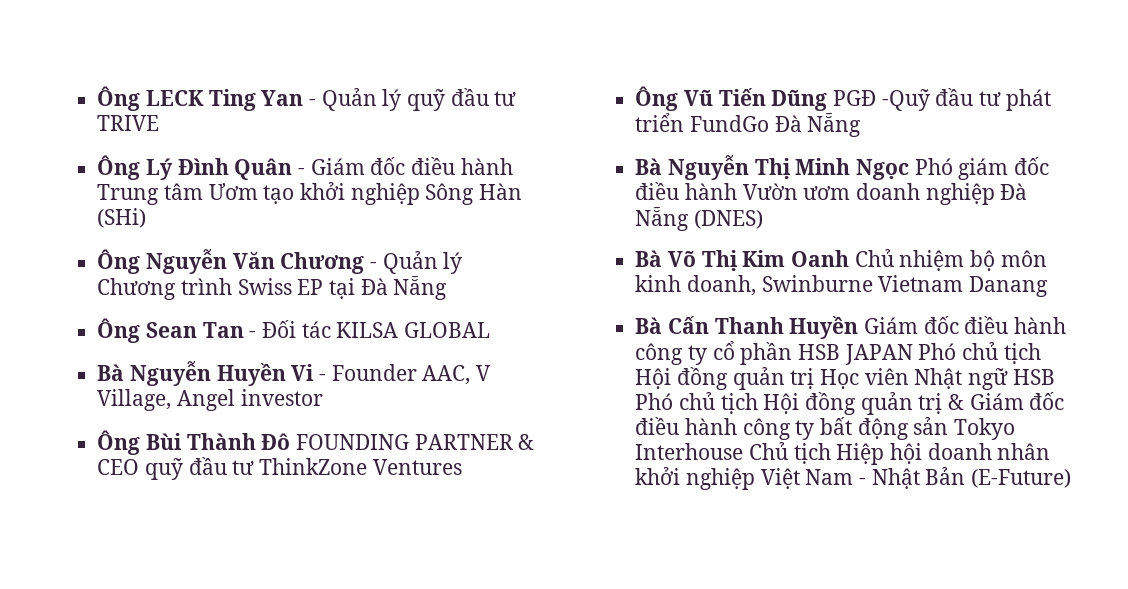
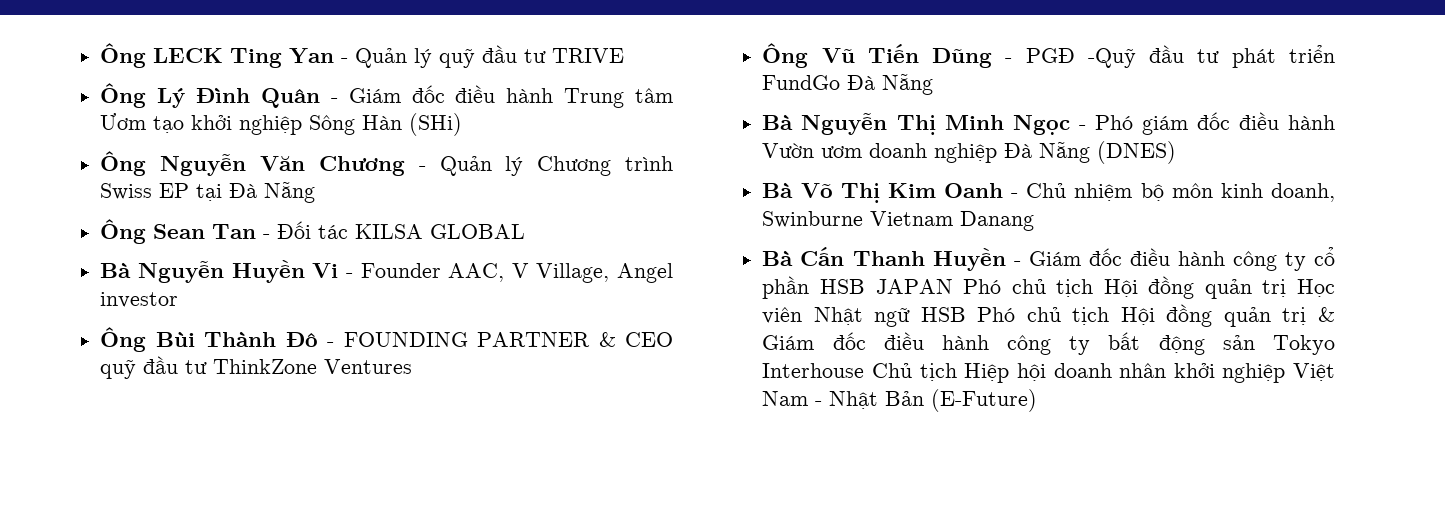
- Ông Bùi Thành Đô FOUNDING PARTNER & CEO quỹ đầu tư ThinkZone Ventures
+ Ông Bùi Thành Đô - FOUNDING PARTNER & CEO quỹ đầu tư ThinkZone Ventures
- Ông Vũ Tiến Dũng PGĐ -Quỹ đầu tư phát triển FundGo Đà Nẵng
+ Ông Vũ Tiến Dũng - PGĐ -Quỹ đầu tư phát triển FundGo Đà Nẵng
- Bà Nguyễn Thị Minh Ngọc Phó giám đốc điều hành Vườn ươm doanh nghiệp Đà Nẵng (DNES)
+ Bà Nguyễn Thị Minh Ngọc - Phó giám đốc điều hành Vườn ươm doanh nghiệp Đà Nẵng (DNES)
- Bà Võ Thị Kim Oanh Chủ nhiệm bộ môn kinh doanh, Swinburne Vietnam Danang
+ Bà Võ Thị Kim Oanh - Chủ nhiệm bộ môn kinh doanh, Swinburne Vietnam Danang
- Bà Cấn Thanh Huyền Giám đốc điều hành công ty cổ phần HSB JAPAN Phó chủ tịch Hội đồng quản trị Học viên Nhật ngữ HSB Phó chủ tịch Hội đồng quản trị & Giám đốc điều hành công ty bất động sản Tokyo Interhouse Chủ tịch Hiệp hội doanh nhân khởi nghiệp Việt Nam - Nhật Bản (E-Future)
+ Bà Cấn Thanh Huyền - Giám đốc điều hành công ty cổ phần HSB JAPAN Phó chủ tịch Hội đồng quản trị Học viên Nhật ngữ HSB Phó chủ tịch Hội đồng quản trị & Giám đốc điều hành công ty bất động sản Tokyo Interhouse Chủ tịch Hiệp hội doanh nhân khởi nghiệp Việt Nam - Nhật Bản (E-Future)

